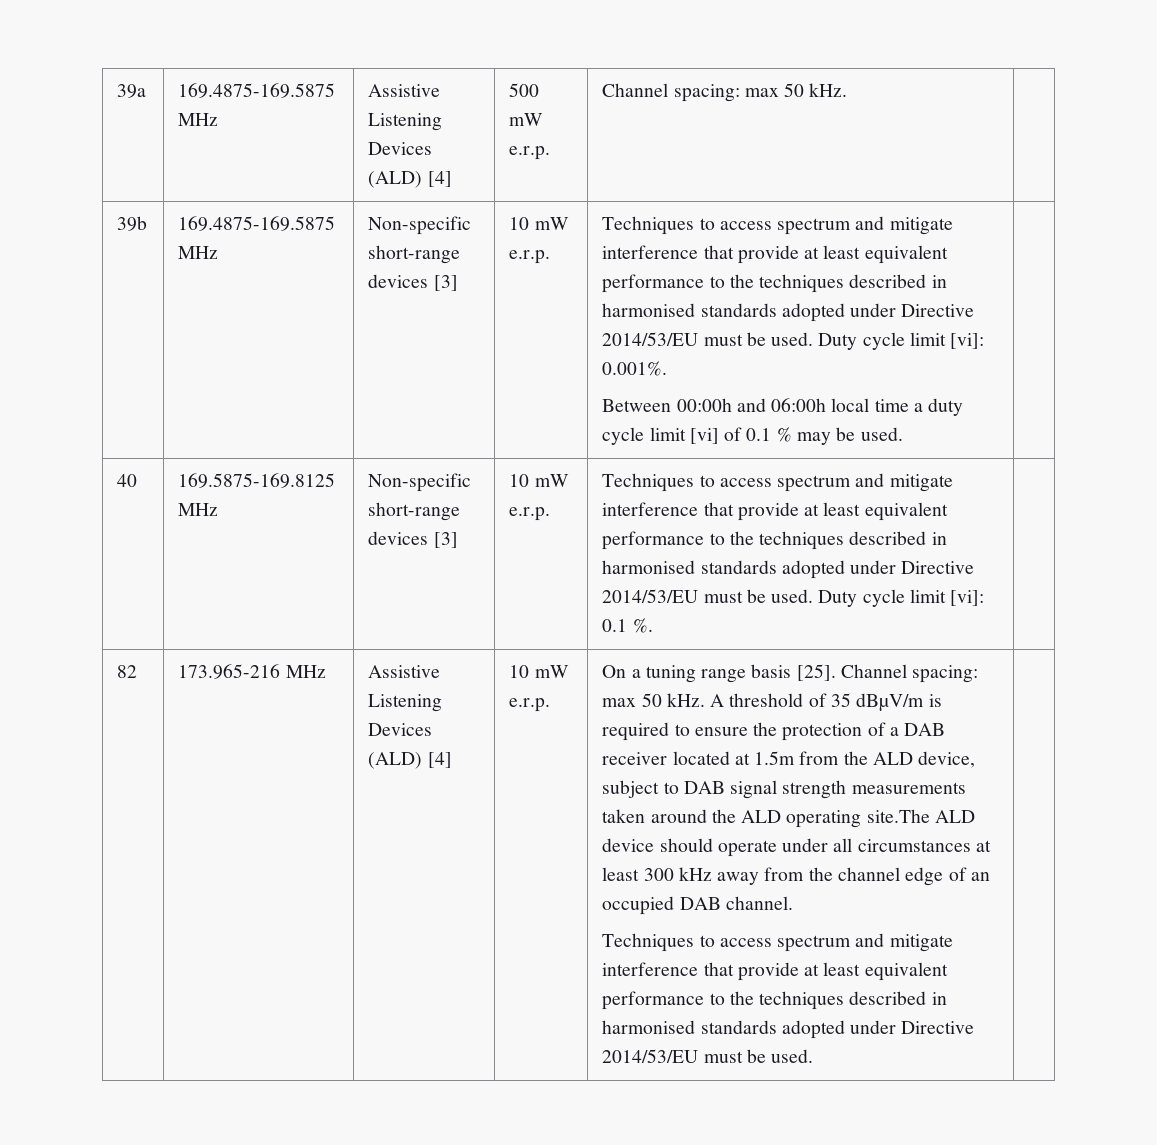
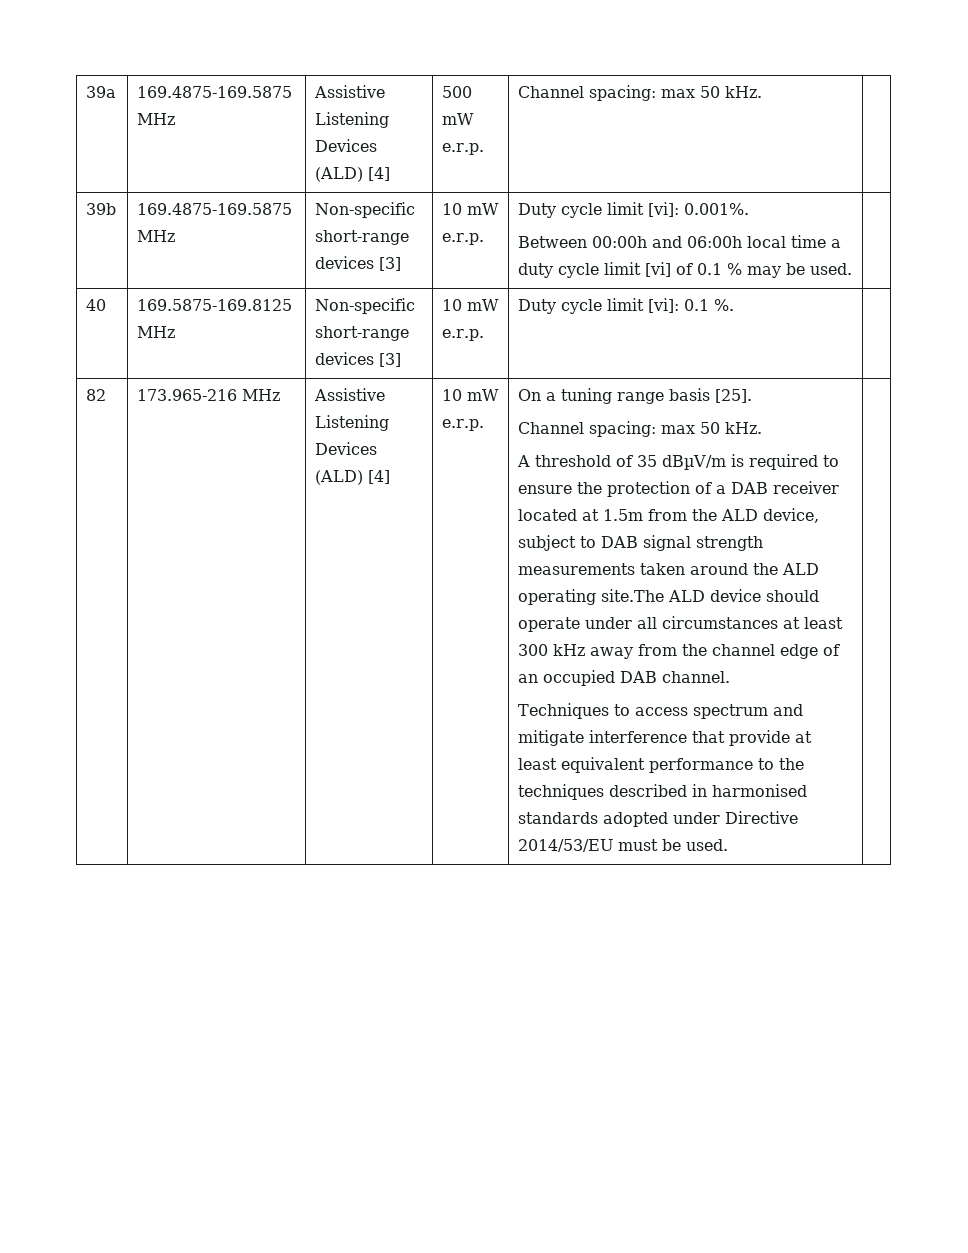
- 10 mW e.r.p. | Techniques to access spectrum and mitigate interference that provide at least equivalent performance to the techniques described in harmonised standards adopted under Directive 2014/53/EU must be used. Duty cycle limit [vi]: 0.001%.
+ 10 mW e.r.p. | Duty cycle limit [vi]: 0.001%.
- 10 mW e.r.p. | Techniques to access spectrum and mitigate interference that provide at least equivalent performance to the techniques described in harmonised standards adopted under Directive 2014/53/EU must be used. Duty cycle limit [vi]: 0.1 %.
+ 10 mW e.r.p. | Duty cycle limit [vi]: 0.1 %.
- On a tuning range basis [25]. Channel spacing: max 50 kHz. A threshold of 35 dBµV/m is required to ensure the protection of a DAB receiver located at 1.5m from the ALD device, subject to DAB signal strength measurements taken around the ALD operating site.The ALD device should operate under all circumstances at least 300 kHz away from the channel edge of an occupied DAB channel.
+ On a tuning range basis [25].
+ Channel spacing: max 50 kHz.
+ A threshold of 35 dBµV/m is required to ensure the protection of a DAB receiver located at 1.5m from the ALD device, subject to DAB signal strength measurements taken around the ALD operating site.The ALD device should operate under all circumstances at least 300 kHz away from the channel edge of an occupied DAB channel.

